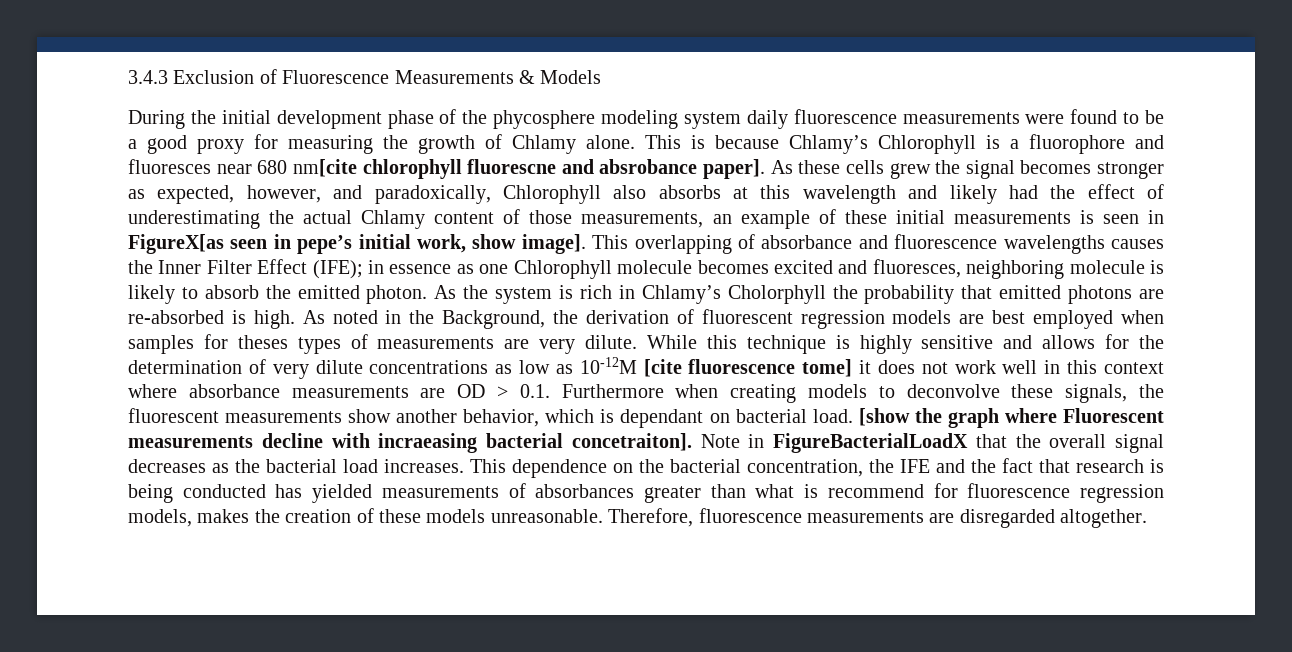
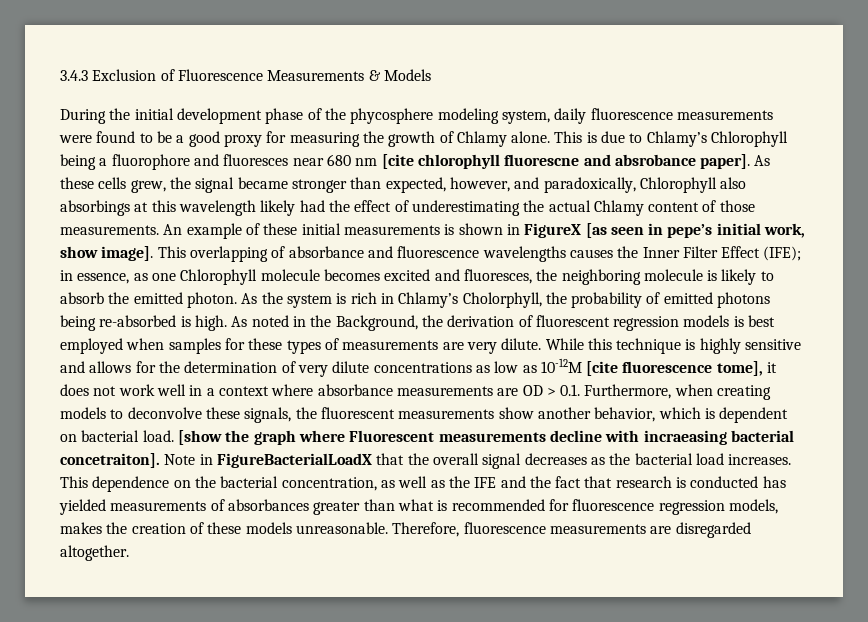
- During the initial development phase of the phycosphere modeling system daily fluorescence measurements were found to be a good proxy for measuring the growth of Chlamy alone.
+ During the initial development phase of the phycosphere modeling system, daily fluorescence measurements were found to be a good proxy for measuring the growth of Chlamy alone.
- This is because Chlamy’s Chlorophyll is a fluorophore and fluoresces near 680 nm[cite chlorophyll fluorescne and absrobance paper].
+ This is due to Chlamy’s Chlorophyll being a fluorophore and fluoresces near 680 nm [cite chlorophyll fluorescne and absrobance paper].
- As these cells grew the signal becomes stronger as expected, however, and paradoxically, Chlorophyll also absorbs at this wavelength and likely had the effect of underestimating the actual Chlamy content of those measurements, an example of these initial measurements is seen in FigureX[as seen in pepe’s initial work, show image].
+ As these cells grew, the signal became stronger than expected, however, and paradoxically, Chlorophyll also absorbings at this wavelength likely had the effect of underestimating the actual Chlamy content of those measurements. An example of these initial measurements is shown in FigureX [as seen in pepe’s initial work, show image].
- This overlapping of absorbance and fluorescence wavelengths causes the Inner Filter Effect (IFE); in essence as one Chlorophyll molecule becomes excited and fluoresces, neighboring molecule is likely to absorb the emitted photon.
+ This overlapping of absorbance and fluorescence wavelengths causes the Inner Filter Effect (IFE); in essence, as one Chlorophyll molecule becomes excited and fluoresces, the neighboring molecule is likely to absorb the emitted photon.
- As the system is rich in Chlamy’s Cholorphyll the probability that emitted photons are re-absorbed is high.
+ As the system is rich in Chlamy’s Cholorphyll, the probability of emitted photons being re-absorbed is high.
- As noted in the Background, the derivation of fluorescent regression models are best employed when samples for theses types of measurements are very dilute.
+ As noted in the Background, the derivation of fluorescent regression models is best employed when samples for these types of measurements are very dilute.
- While this technique is highly sensitive and allows for the determination of very dilute concentrations as low as 10-12M [cite fluorescence tome] it does not work well in this context where absorbance measurements are OD > 0.1. Furthermore when creating models to deconvolve these signals, the fluorescent measurements show another behavior, which is dependant on bacterial load.
+ While this technique is highly sensitive and allows for the determination of very dilute concentrations as low as 10-12M [cite fluorescence tome], it does not work well in a context where absorbance measurements are OD > 0.1. Furthermore, when creating models to deconvolve these signals, the fluorescent measurements show another behavior, which is dependent on bacterial load.
- This dependence on the bacterial concentration, the IFE and the fact that research is being conducted has yielded measurements of absorbances greater than what is recommend for fluorescence regression models, makes the creation of these models unreasonable.
+ This dependence on the bacterial concentration, as well as the IFE and the fact that research is conducted has yielded measurements of absorbances greater than what is recommended for fluorescence regression models, makes the creation of these models unreasonable.

